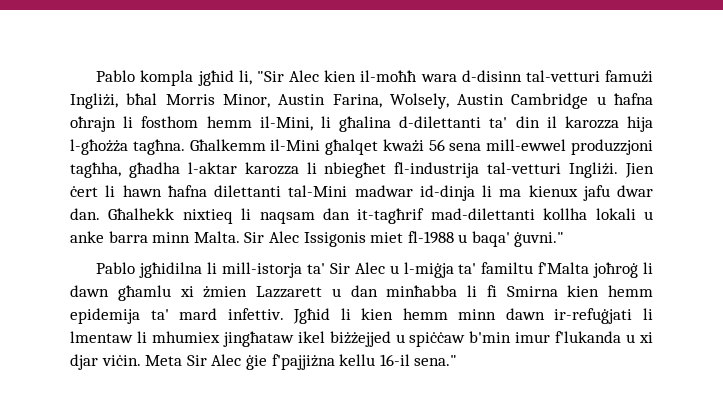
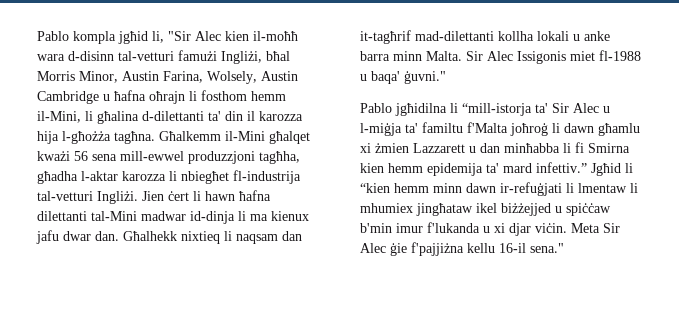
- Pablo jgħidilna li mill-istorja ta' Sir Alec u l-miġja ta' familtu f'Malta joħroġ li dawn għamlu xi żmien Lazzarett u dan minħabba li fi Smirna kien hemm epidemija ta' mard infettiv.
+ Pablo jgħidilna li “mill-istorja ta' Sir Alec u l-miġja ta' familtu f'Malta joħroġ li dawn għamlu xi żmien Lazzarett u dan minħabba li fi Smirna kien hemm epidemija ta' mard infettiv.”
- Jgħid li kien hemm minn dawn ir-refuġjati li lmentaw li mhumiex jingħataw ikel biżżejjed u spiċċaw b'min imur f'lukanda u xi djar viċin.
+ Jgħid li “kien hemm minn dawn ir-refuġjati li lmentaw li mhumiex jingħataw ikel biżżejjed u spiċċaw b'min imur f'lukanda u xi djar viċin.

